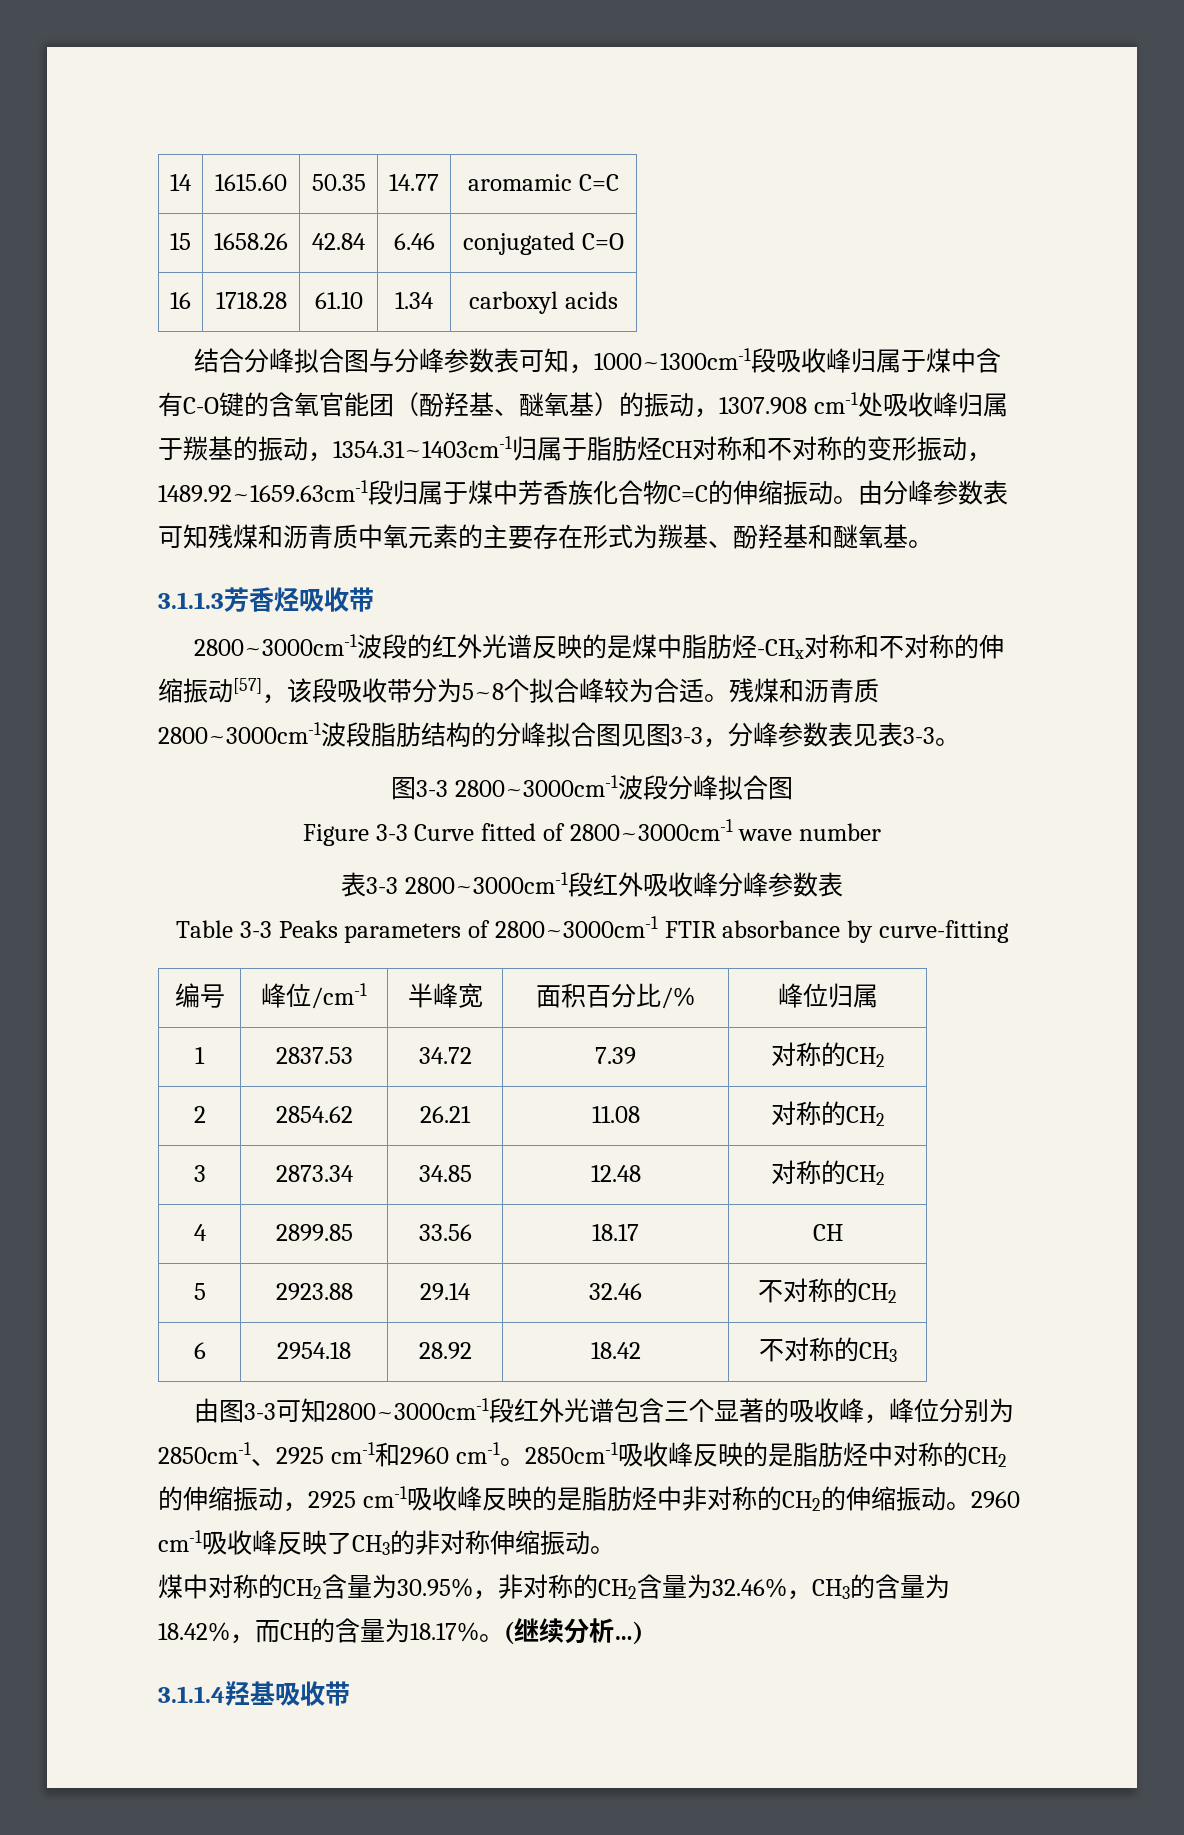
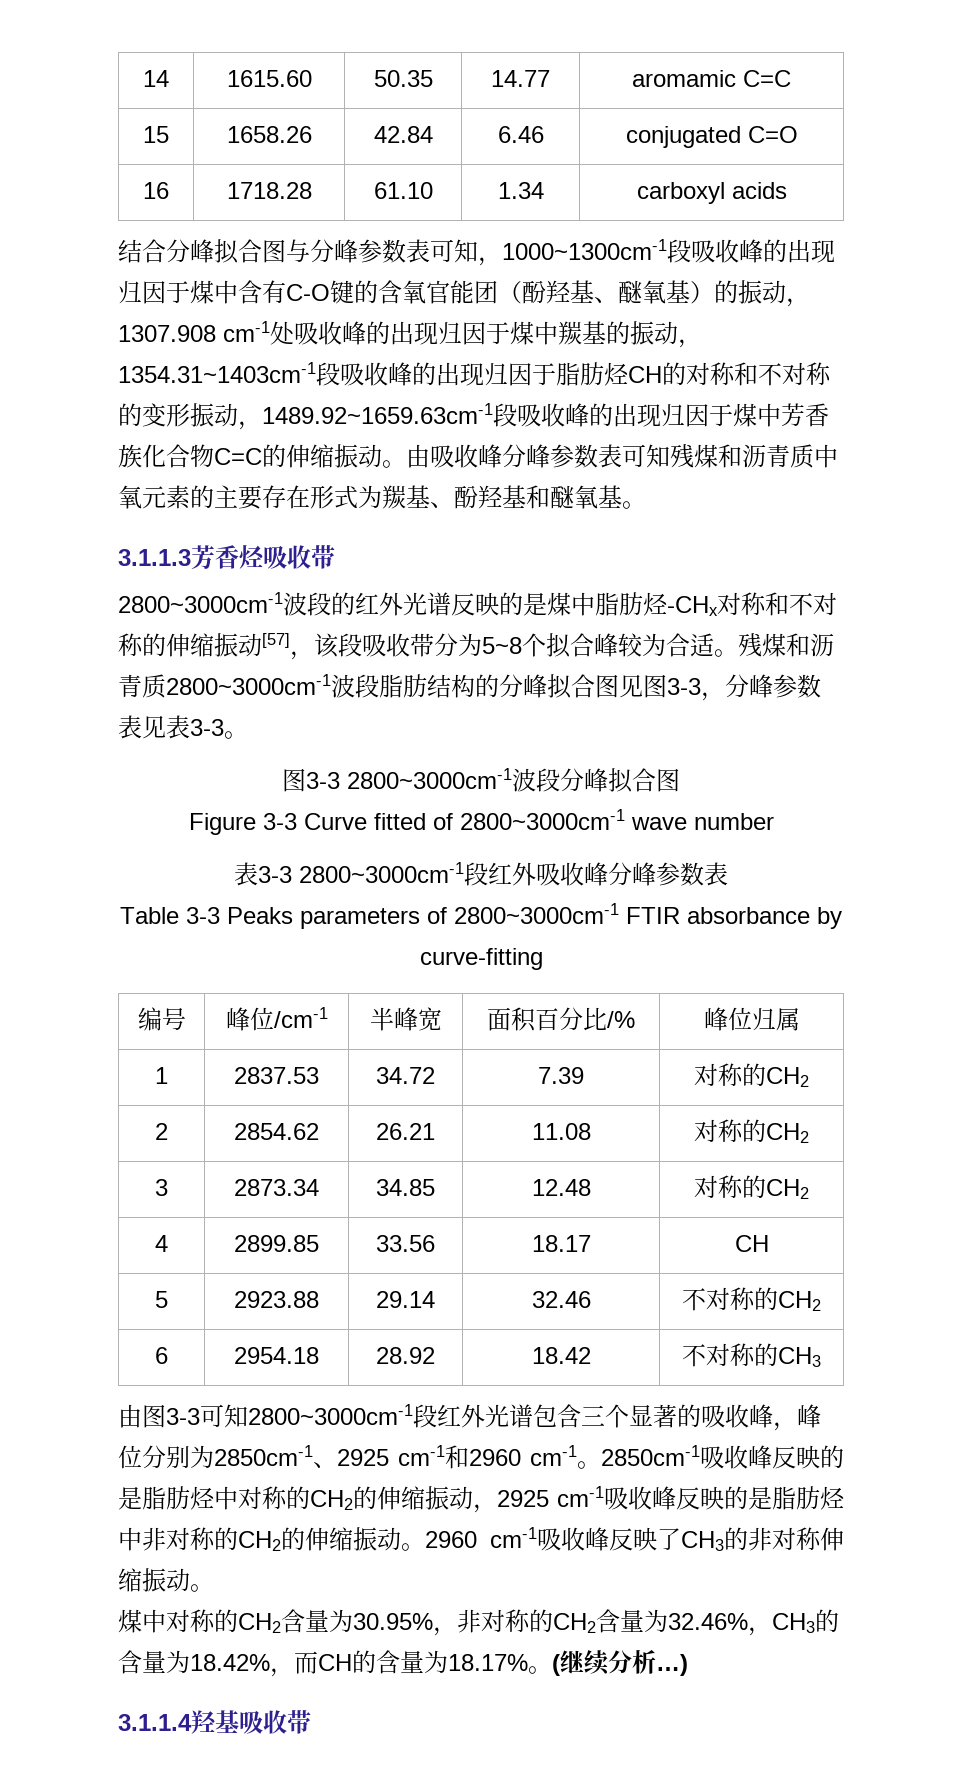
- 结合分峰拟合图与分峰参数表可知，1000~1300cm-1段吸收峰归属于煤中含有C-O键的含氧官能团（酚羟基、醚氧基）的振动，1307.908 cm-1处吸收峰归属于羰基的振动，1354.31~1403cm-1归属于脂肪烃CH对称和不对称的变形振动，1489.92~1659.63cm-1段归属于煤中芳香族化合物C=C的伸缩振动。
+ 结合分峰拟合图与分峰参数表可知，1000~1300cm-1段吸收峰的出现归因于煤中含有C-O键的含氧官能团（酚羟基、醚氧基）的振动，1307.908 cm-1处吸收峰的出现归因于煤中羰基的振动，1354.31~1403cm-1段吸收峰的出现归因于脂肪烃CH的对称和不对称的变形振动，1489.92~1659.63cm-1段吸收峰的出现归因于煤中芳香族化合物C=C的伸缩振动。
- 由分峰参数表可知残煤和沥青质中氧元素的主要存在形式为羰基、酚羟基和醚氧基。
+ 由吸收峰分峰参数表可知残煤和沥青质中氧元素的主要存在形式为羰基、酚羟基和醚氧基。

